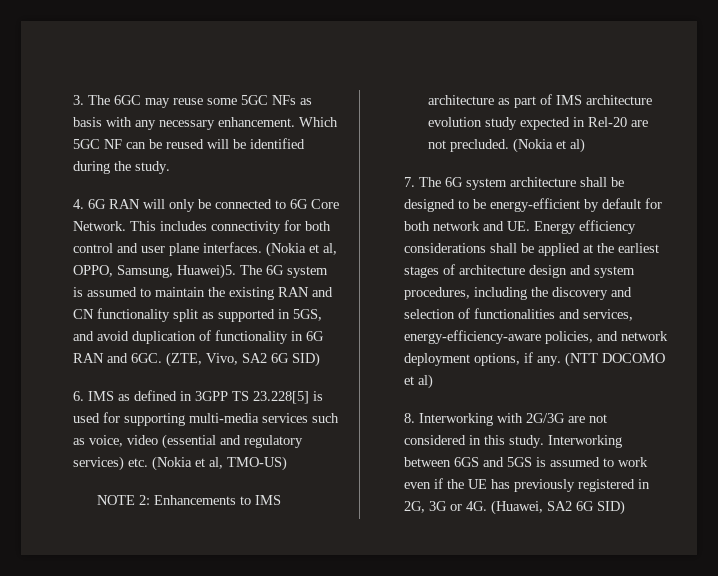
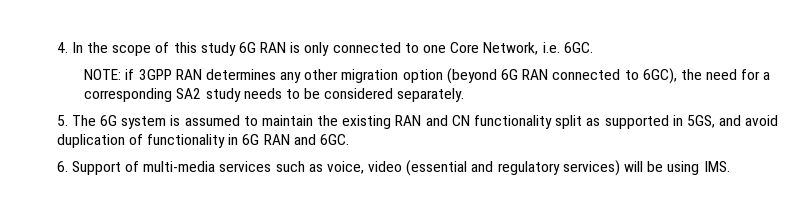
- 3. The 6GC may reuse some 5GC NFs as basis with any necessary enhancement. Which 5GC NF can be reused will be identified during the study.
- 4. 6G RAN will only be connected to 6G Core Network. This includes connectivity for both control and user plane interfaces. (Nokia et al, OPPO, Samsung, Huawei)5. The 6G system is assumed to maintain the existing RAN and CN functionality split as supported in 5GS, and avoid duplication of functionality in 6G RAN and 6GC. (ZTE, Vivo, SA2 6G SID)
- 6. IMS as defined in 3GPP TS 23.228[5] is used for supporting multi-media services such as voice, video (essential and regulatory services) etc. (Nokia et al, TMO-US)
- NOTE 2: Enhancements to IMS architecture as part of IMS architecture evolution study expected in Rel-20 are not precluded. (Nokia et al)
- 7. The 6G system architecture shall be designed to be energy-efficient by default for both network and UE. Energy efficiency considerations shall be applied at the earliest stages of architecture design and system procedures, including the discovery and selection of functionalities and services, energy-efficiency-aware policies, and network deployment options, if any. (NTT DOCOMO et al)
- 8. Interworking with 2G/3G are not considered in this study. Interworking between 6GS and 5GS is assumed to work even if the UE has previously registered in 2G, 3G or 4G. (Huawei, SA2 6G SID)
+ 4. In the scope of this study 6G RAN is only connected to one Core Network, i.e. 6GC.
+ NOTE: if 3GPP RAN determines any other migration option (beyond 6G RAN connected to 6GC), the need for a corresponding SA2 study needs to be considered separately.
+ 5. The 6G system is assumed to maintain the existing RAN and CN functionality split as supported in 5GS, and avoid duplication of functionality in 6G RAN and 6GC.
+ 6. Support of multi-media services such as voice, video (essential and regulatory services) will be using IMS.

